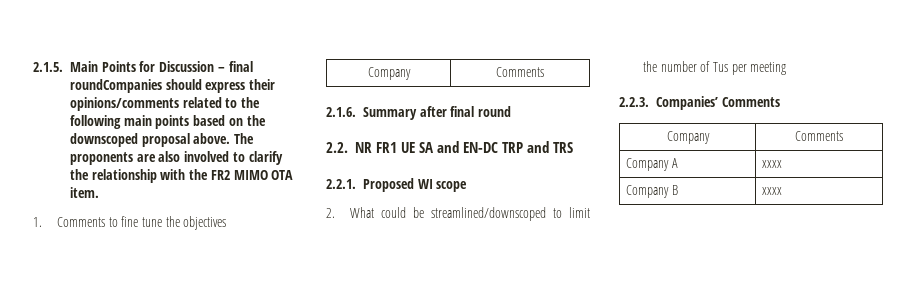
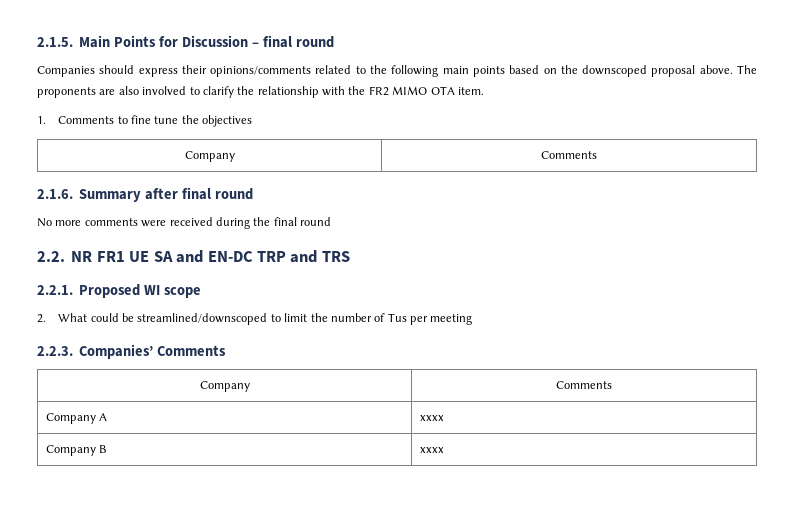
- 2.1.5. Main Points for Discussion – final roundCompanies should express their opinions/comments related to the following main points based on the downscoped proposal above.
+ 2.1.5. Main Points for Discussion – final round
+ Companies should express their opinions/comments related to the following main points based on the downscoped proposal above.
+ No more comments were received during the final round

